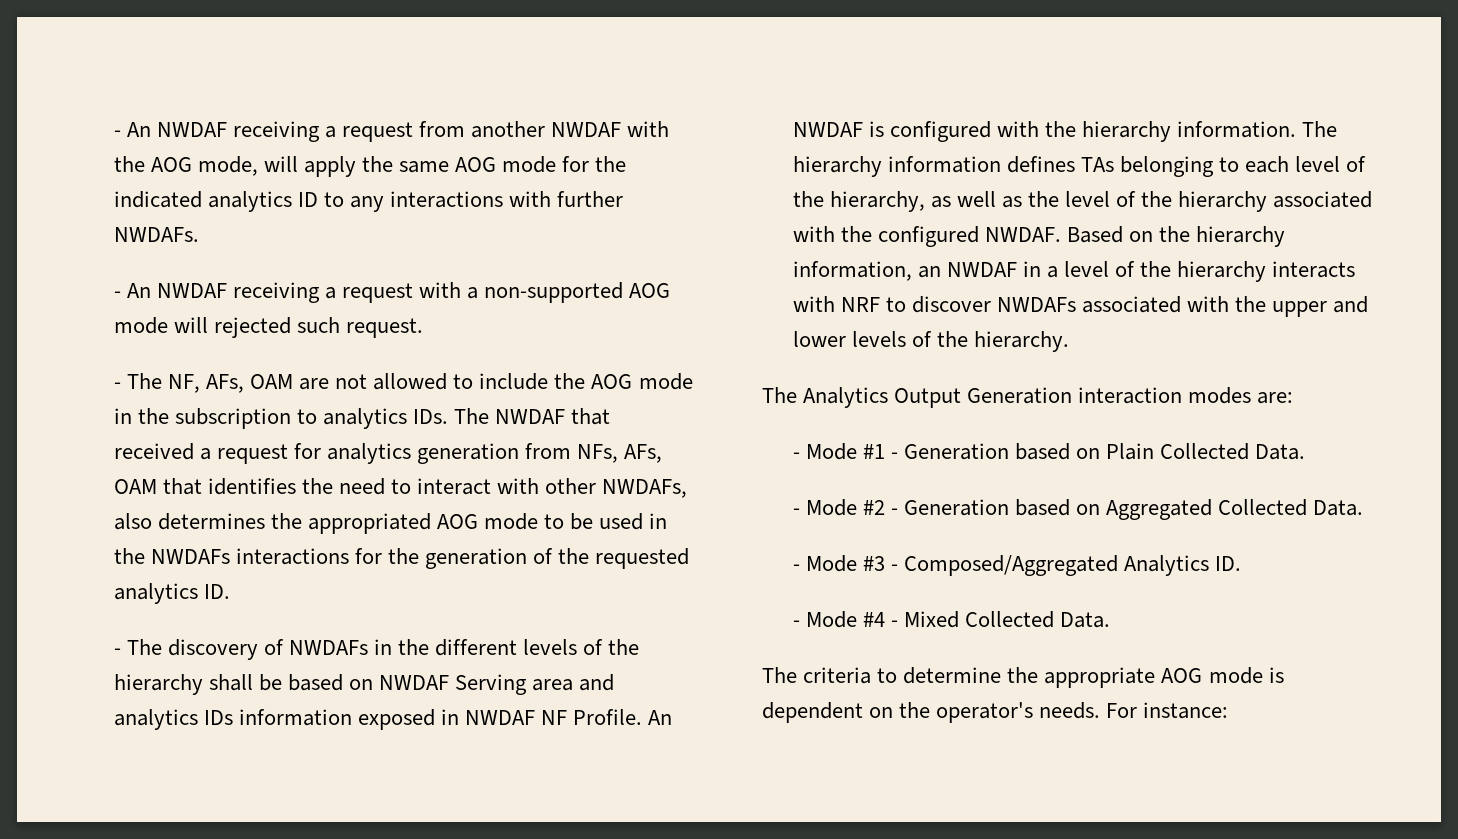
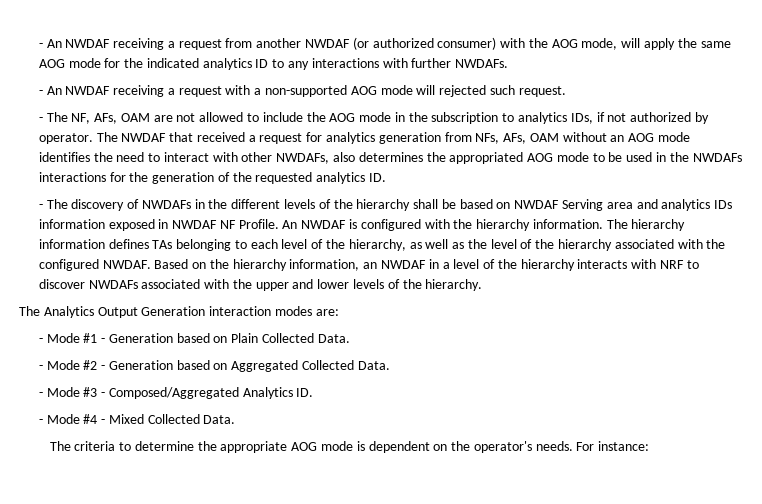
- - An NWDAF receiving a request from another NWDAF with the AOG mode, will apply the same AOG mode for the indicated analytics ID to any interactions with further NWDAFs.
+ - An NWDAF receiving a request from another NWDAF (or authorized consumer) with the AOG mode, will apply the same AOG mode for the indicated analytics ID to any interactions with further NWDAFs.
- - The NF, AFs, OAM are not allowed to include the AOG mode in the subscription to analytics IDs. The NWDAF that received a request for analytics generation from NFs, AFs, OAM that identifies the need to interact with other NWDAFs, also determines the appropriated AOG mode to be used in the NWDAFs interactions for the generation of the requested analytics ID.
+ - The NF, AFs, OAM are not allowed to include the AOG mode in the subscription to analytics IDs, if not authorized by operator. The NWDAF that received a request for analytics generation from NFs, AFs, OAM without an AOG mode identifies the need to interact with other NWDAFs, also determines the appropriated AOG mode to be used in the NWDAFs interactions for the generation of the requested analytics ID.

